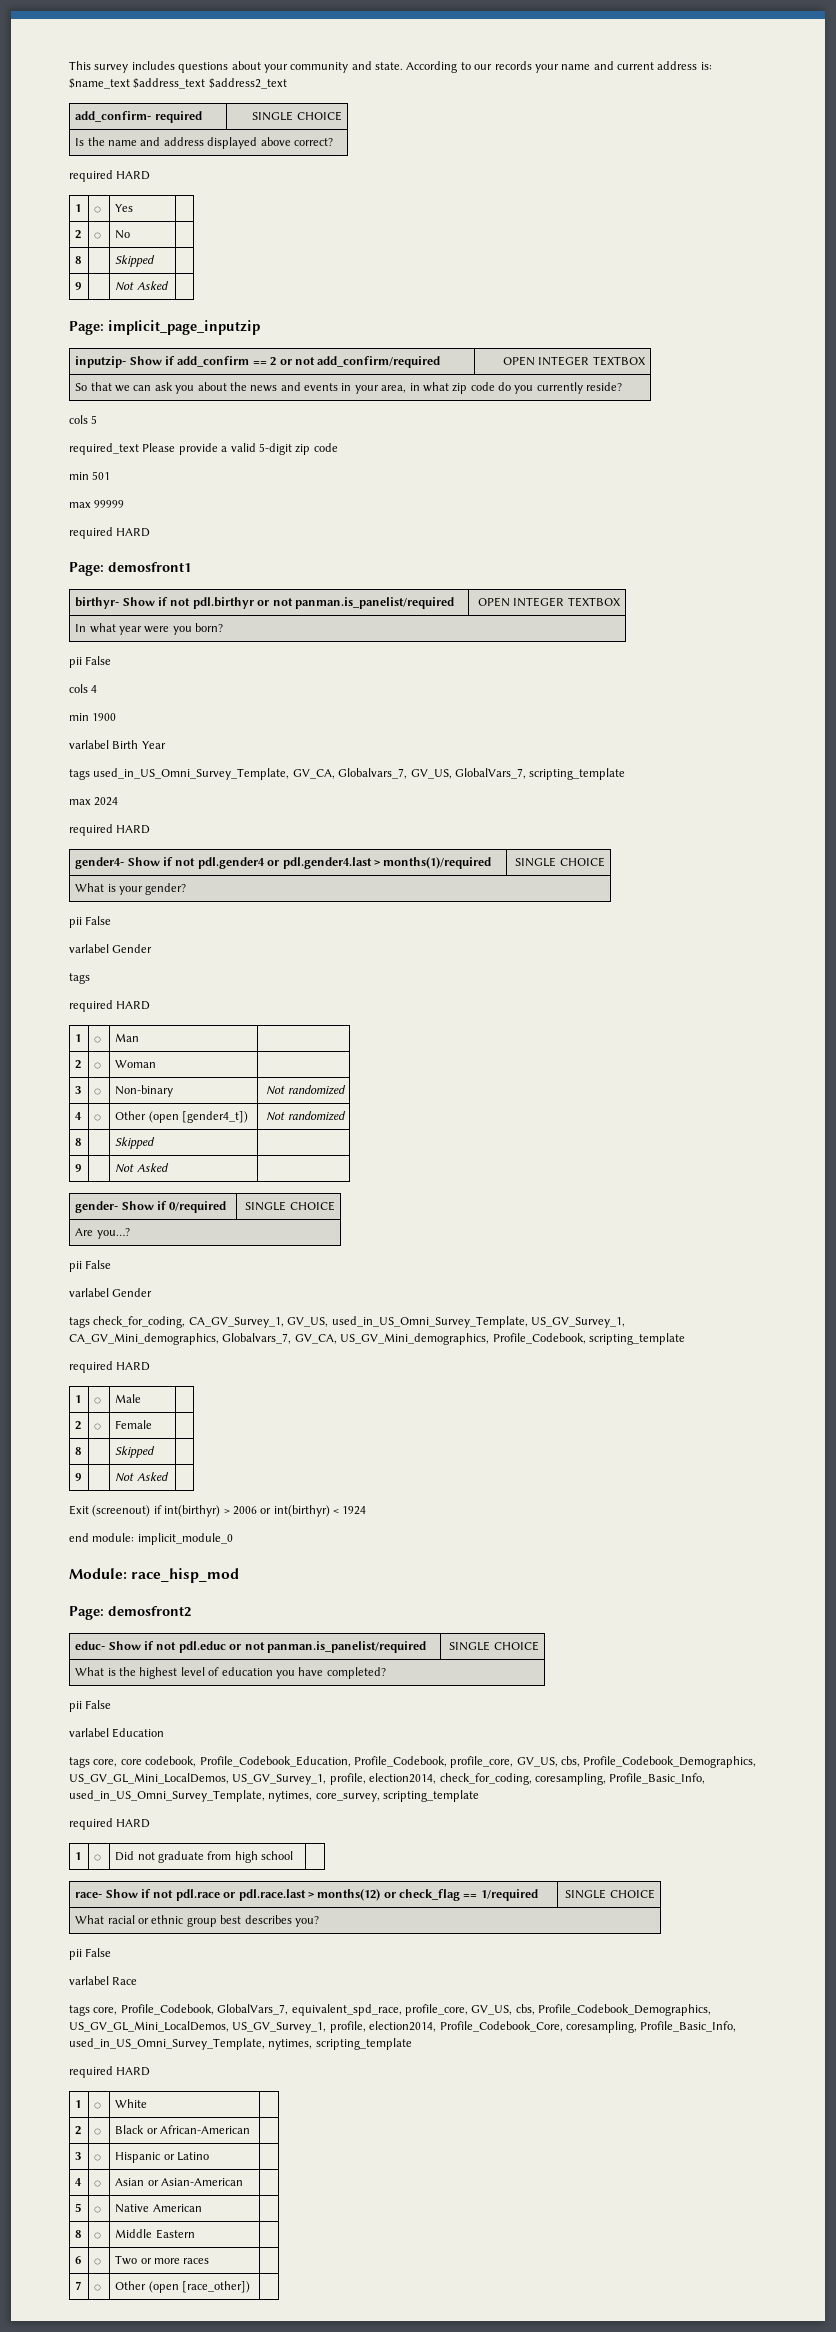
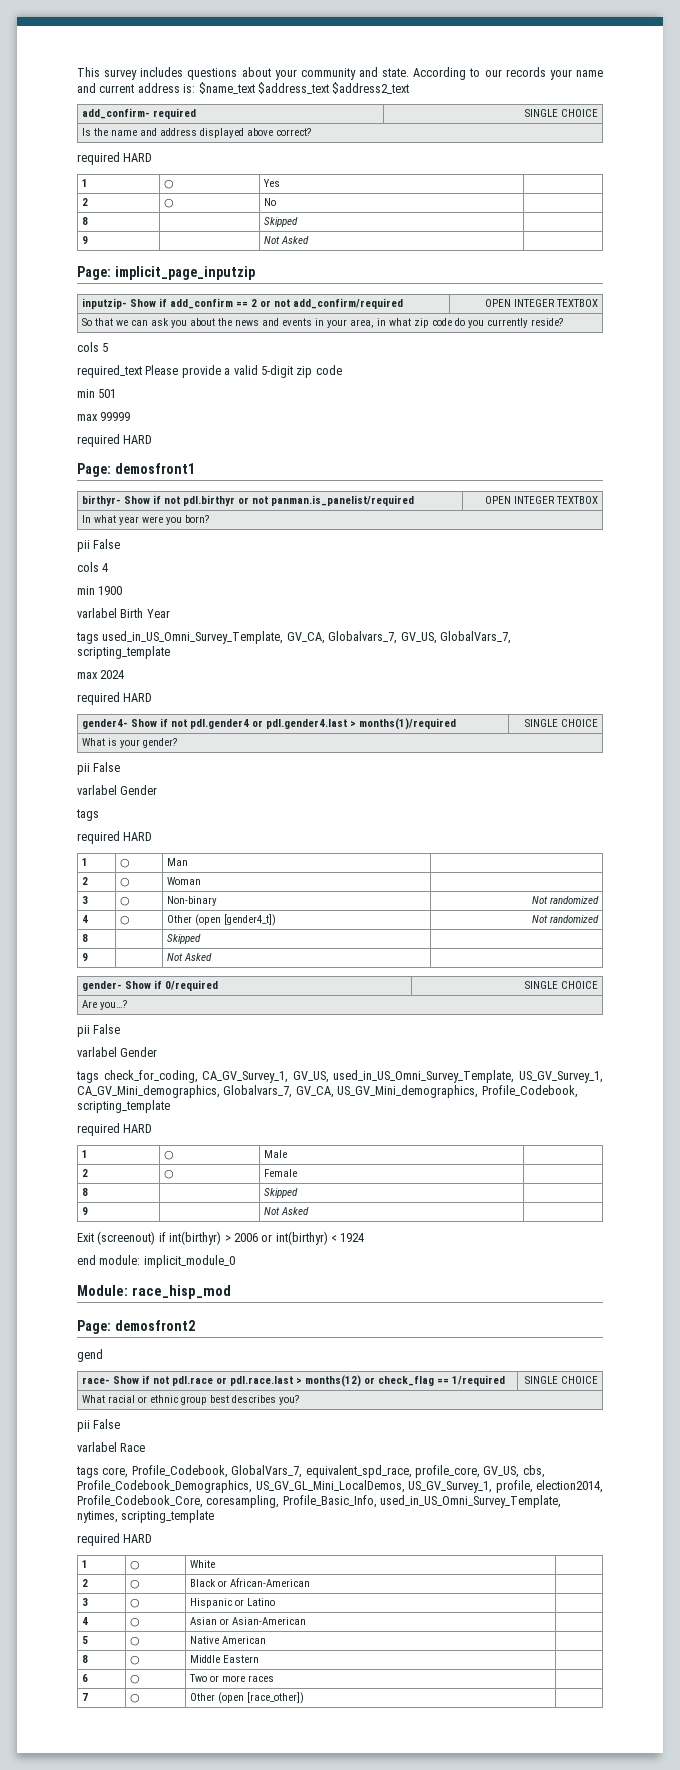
- educ- Show if not pdl.educ or not panman.is_panelist/required | SINGLE CHOICE
- What is the highest level of education you have completed?
- pii False
- varlabel Education
- tags core, core codebook, Profile_Codebook_Education, Profile_Codebook, profile_core, GV_US, cbs, Profile_Codebook_Demographics, US_GV_GL_Mini_LocalDemos, US_GV_Survey_1, profile, election2014, check_for_coding, coresampling, Profile_Basic_Info, used_in_US_Omni_Survey_Template, nytimes, core_survey, scripting_template
- required HARD
- 1 | ○ | Did not graduate from high school |
+ gend

